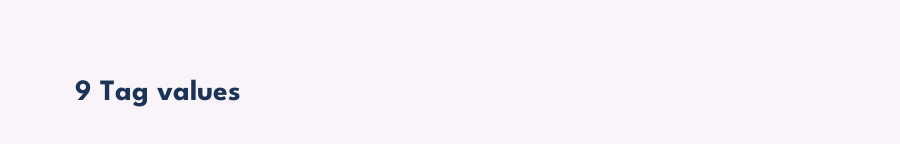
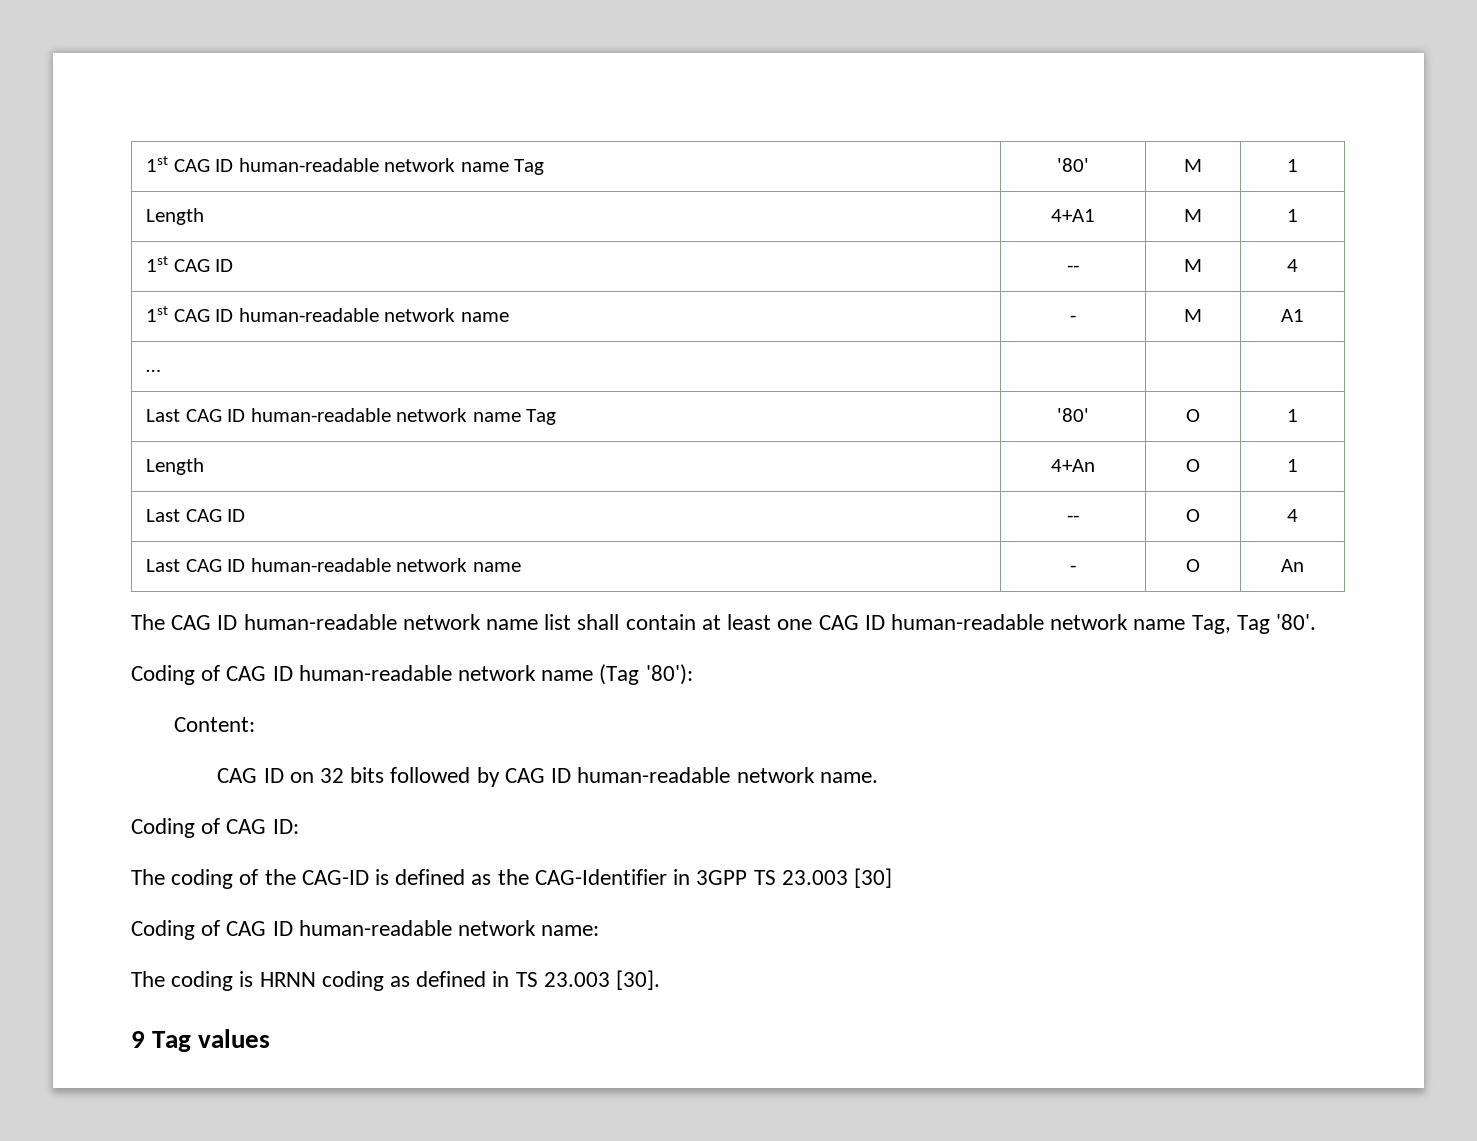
+ 1st CAG ID human-readable network name Tag | '80' | M | 1
+ Length | 4+A1 | M | 1
+ 1st CAG ID | -- | M | 4
+ 1st CAG ID human-readable network name | - | M | A1
+ … | | |
+ Last CAG ID human-readable network name Tag | '80' | O | 1
+ Length | 4+An | O | 1
+ Last CAG ID | -- | O | 4
+ Last CAG ID human-readable network name | - | O | An
+ The CAG ID human-readable network name list shall contain at least one CAG ID human-readable network name Tag, Tag '80'.
+ Coding of CAG ID human-readable network name (Tag '80'):
+ Content:
+ CAG ID on 32 bits followed by CAG ID human-readable network name.
+ Coding of CAG ID:
+ The coding of the CAG-ID is defined as the CAG-Identifier in 3GPP TS 23.003 [30]
+ Coding of CAG ID human-readable network name:
+ The coding is HRNN coding as defined in TS 23.003 [30].

